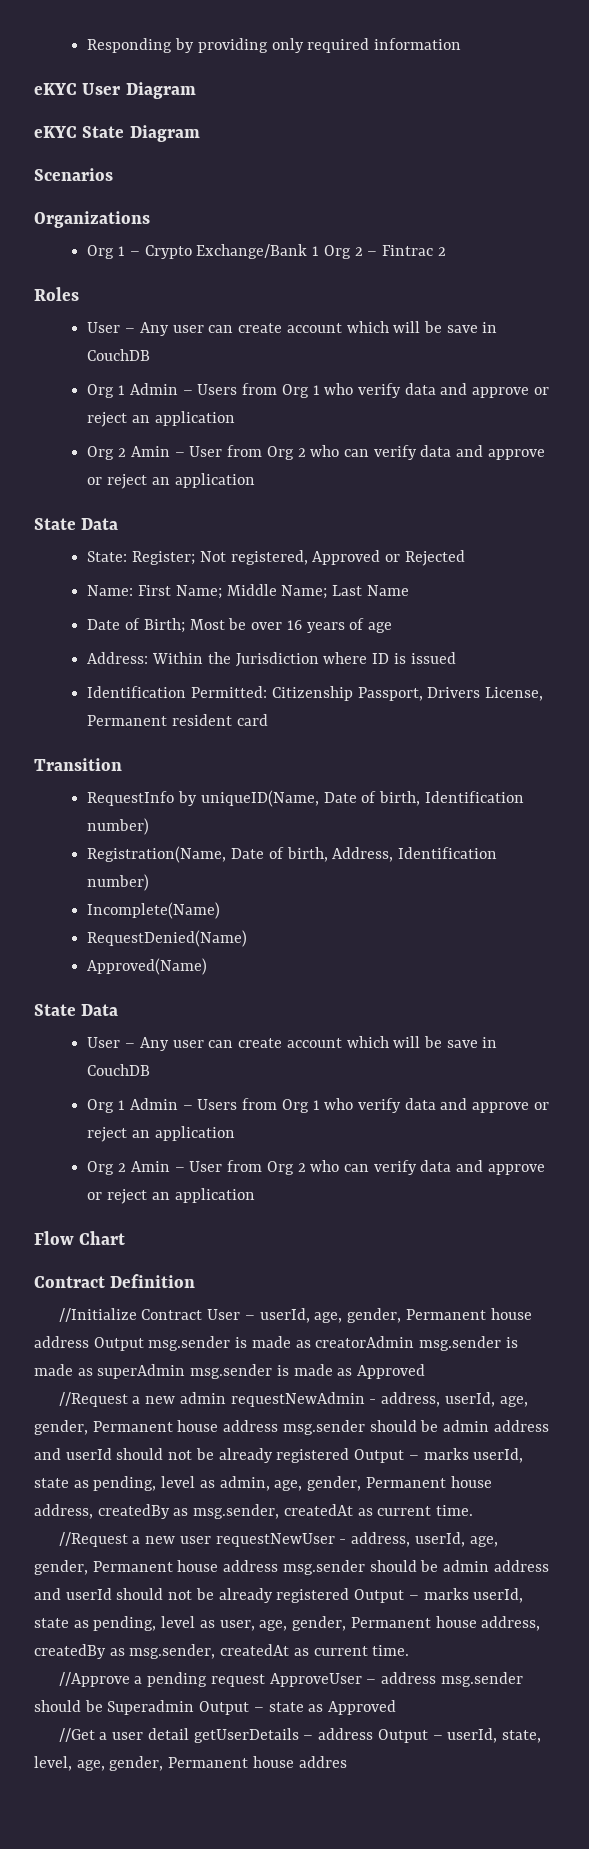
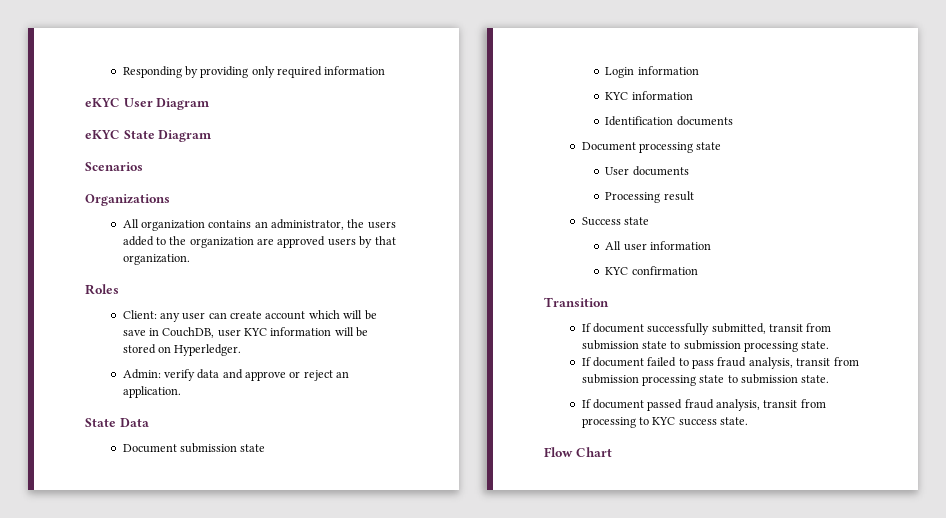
- Org 1 – Crypto Exchange/Bank 1 Org 2 – Fintrac 2
+ All organization contains an administrator, the users added to the organization are approved users by that organization.
  Roles
- User – Any user can create account which will be save in CouchDB
- Org 1 Admin – Users from Org 1 who verify data and approve or reject an application
- Org 2 Amin – User from Org 2 who can verify data and approve or reject an application
+ Client: any user can create account which will be save in CouchDB, user KYC information will be stored on Hyperledger.
+ Admin: verify data and approve or reject an application.
  State Data
- State: Register; Not registered, Approved or Rejected
- Name: First Name; Middle Name; Last Name
- Date of Birth; Most be over 16 years of age
- Address: Within the Jurisdiction where ID is issued
- Identification Permitted: Citizenship Passport, Drivers License, Permanent resident card
+ Document submission state
+ Login information
+ KYC information
+ Identification documents
+ Document processing state
+ User documents
+ Processing result
+ Success state
+ All user information
+ KYC confirmation
  Transition
- RequestInfo by uniqueID(Name, Date of birth, Identification number)
- Registration(Name, Date of birth, Address, Identification number)
- Incomplete(Name)
- RequestDenied(Name)
- Approved(Name)
- State Data
- User – Any user can create account which will be save in CouchDB
- Org 1 Admin – Users from Org 1 who verify data and approve or reject an application
- Org 2 Amin – User from Org 2 who can verify data and approve or reject an application
+ If document successfully submitted, transit from submission state to submission processing state.
+ If document failed to pass fraud analysis, transit from submission processing state to submission state.
+ If document passed fraud analysis, transit from processing to KYC success state.
  Flow Chart
- Contract Definition
- //Initialize Contract User – userId, age, gender, Permanent house address Output msg.sender is made as creatorAdmin msg.sender is made as superAdmin msg.sender is made as Approved
- //Request a new admin requestNewAdmin - address, userId, age, gender, Permanent house address msg.sender should be admin address and userId should not be already registered Output – marks userId, state as pending, level as admin, age, gender, Permanent house address, createdBy as msg.sender, createdAt as current time.
- //Request a new user requestNewUser - address, userId, age, gender, Permanent house address msg.sender should be admin address and userId should not be already registered Output – marks userId, state as pending, level as user, age, gender, Permanent house address, createdBy as msg.sender, createdAt as current time.
- //Approve a pending request ApproveUser – address msg.sender should be Superadmin Output – state as Approved
- //Get a user detail getUserDetails – address Output – userId, state, level, age, gender, Permanent house addres

